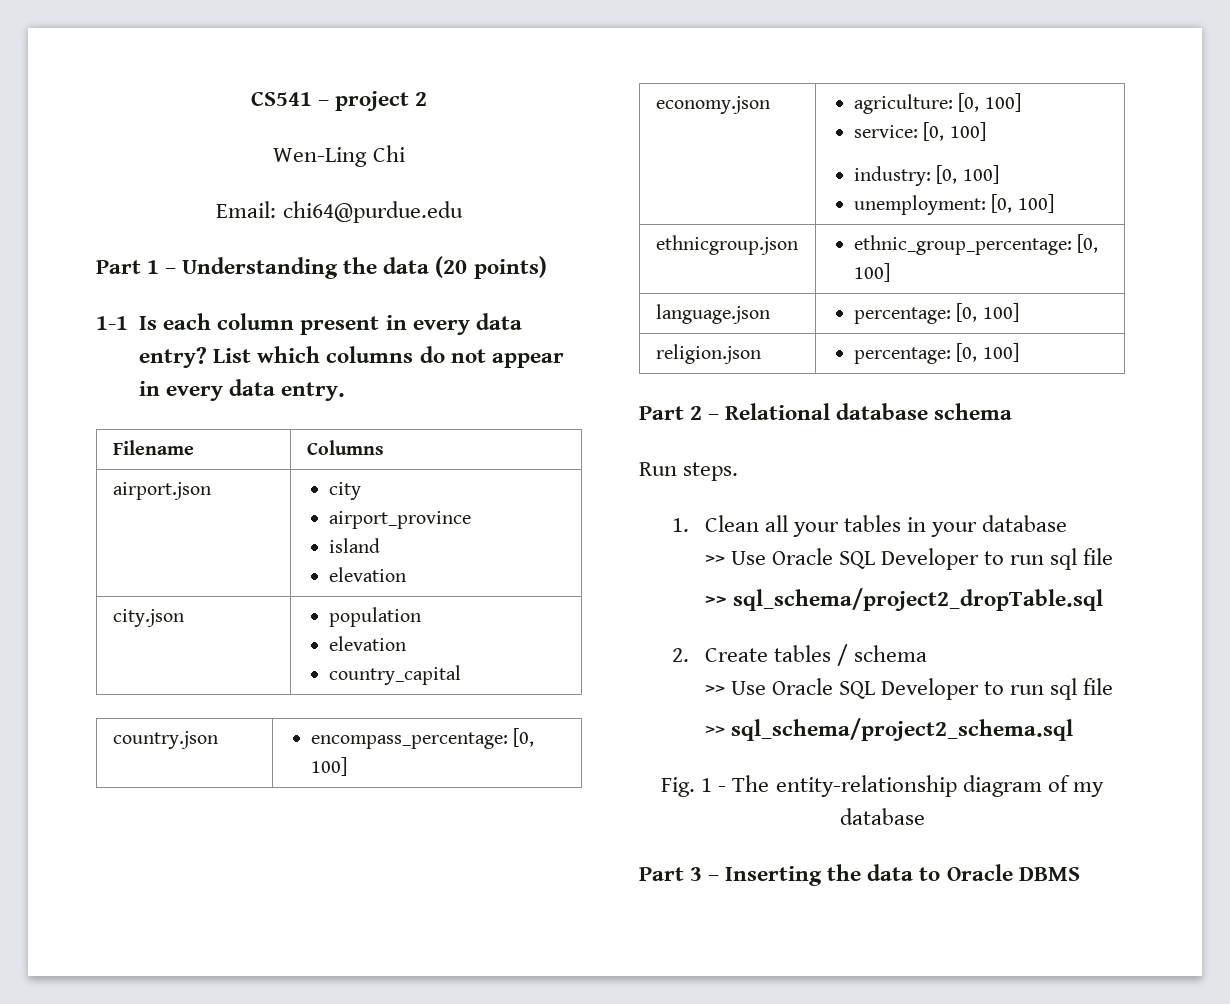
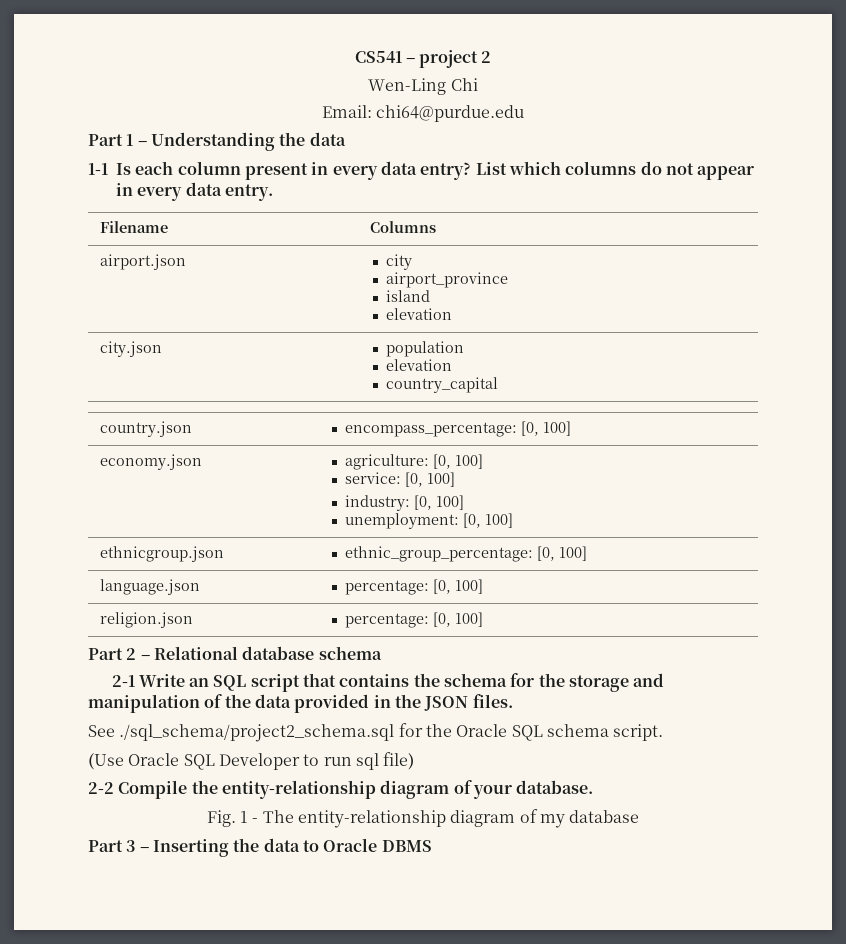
- Part 1 – Understanding the data (20 points)
+ Part 1 – Understanding the data
- Run steps.
- 1. Clean all your tables in your database
- >> Use Oracle SQL Developer to run sql file
- >> sql_schema/project2_dropTable.sql
- 2. Create tables / schema
- >> Use Oracle SQL Developer to run sql file
- >> sql_schema/project2_schema.sql
+ 2-1 Write an SQL script that contains the schema for the storage and manipulation of the data provided in the JSON files.
+ See ./sql_schema/project2_schema.sql for the Oracle SQL schema script.
+ (Use Oracle SQL Developer to run sql file)
+ 2-2 Compile the entity-relationship diagram of your database.

